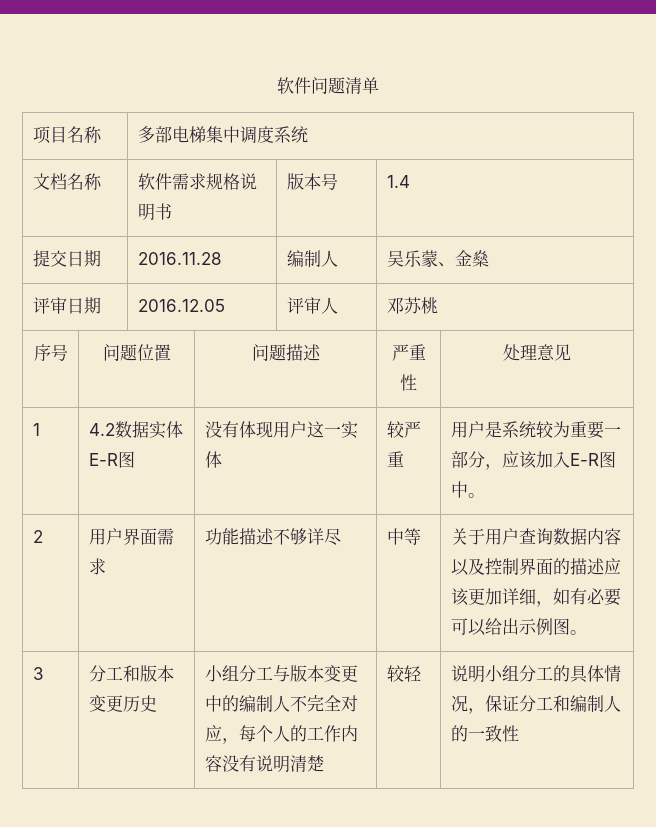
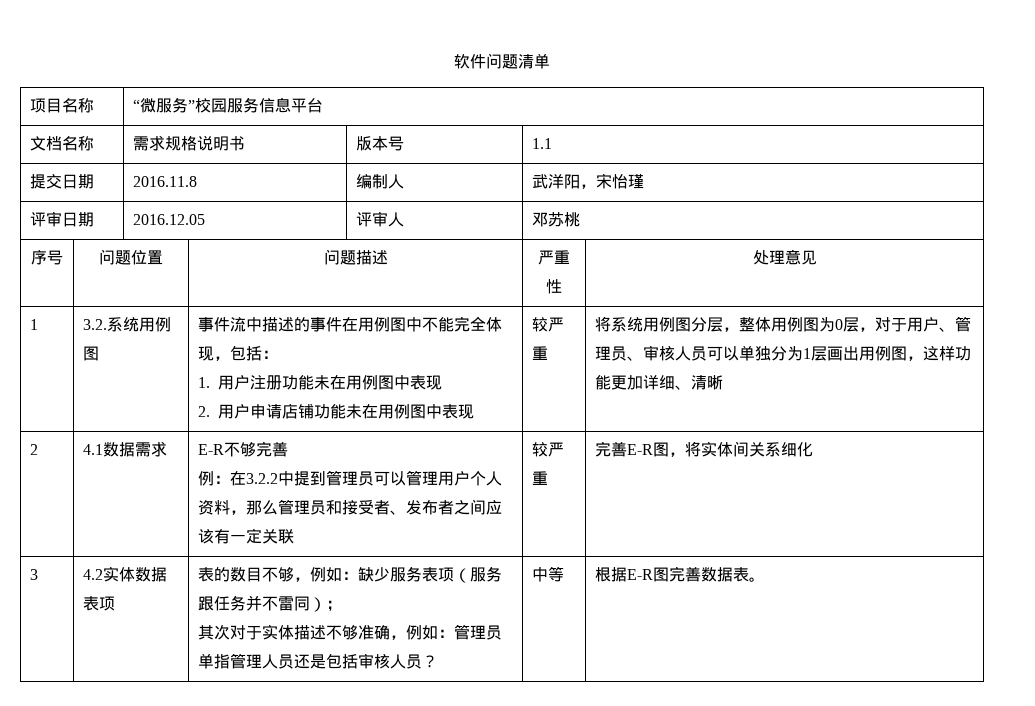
- 项目名称 | 多部电梯集中调度系统
+ 项目名称 | “微服务”校园服务信息平台
- 文档名称 | 软件需求规格说明书 | 版本号 | 1.4
+ 文档名称 | 需求规格说明书 | 版本号 | 1.1
- 提交日期 | 2016.11.28 | 编制人 | 吴乐蒙、金燊
+ 提交日期 | 2016.11.8 | 编制人 | 武洋阳，宋怡瑾
- 4.2数据实体E-R图 | 没有体现用户这一实体 | 较严重 | 用户是系统较为重要一部分，应该加入E-R图中。
+ 3.2.系统用例图 | 事件流中描述的事件在用例图中不能完全体现，包括：
+ 1.用户注册功能未在用例图中表现
+ 2.用户申请店铺功能未在用例图中表现 | 较严重 | 将系统用例图分层，整体用例图为0层，对于用户、管理员、审核人员可以单独分为1层画出用例图，这样功能更加详细、清晰
- 2 | 用户界面需求 | 功能描述不够详尽 | 中等 | 关于用户查询数据内容以及控制界面的描述应该更加详细，如有必要可以给出示例图。
- 3 | 分工和版本变更历史 | 小组分工与版本变更中的编制人不完全对应，每个人的工作内容没有说明清楚 | 较轻 | 说明小组分工的具体情况，保证分工和编制人的一致性
+ 2 | 4.1数据需求 | E-R不够完善
+ 例：在3.2.2中提到管理员可以管理用户个人资料，那么管理员和接受者、发布者之间应该有一定关联 | 较严重 | 完善E-R图，将实体间关系细化
+ 3 | 4.2实体数据表项 | 表的数目不够，例如：缺少服务表项（服务跟任务并不雷同）；
+ 其次对于实体描述不够准确，例如：管理员单指管理人员还是包括审核人员？ | 中等 | 根据E-R图完善数据表。

